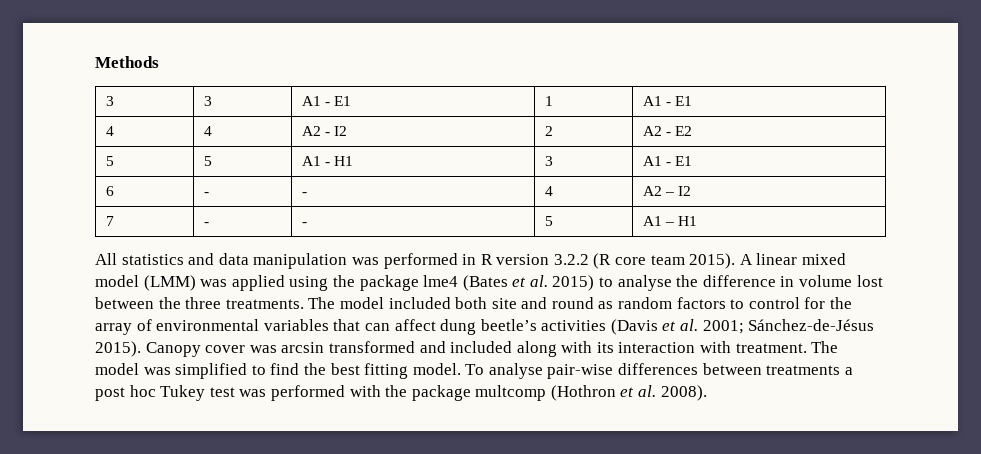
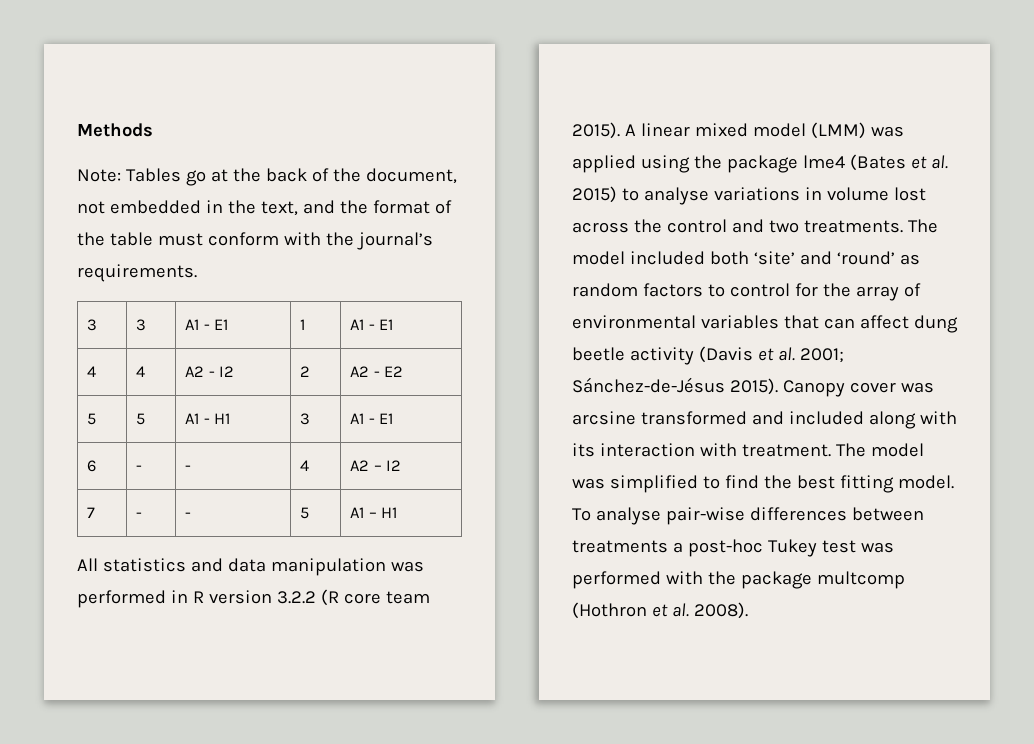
+ Note: Tables go at the back of the document, not embedded in the text, and the format of the table must conform with the journal’s requirements.
- A linear mixed model (LMM) was applied using the package lme4 (Bates et al. 2015) to analyse the difference in volume lost between the three treatments.
+ A linear mixed model (LMM) was applied using the package lme4 (Bates et al. 2015) to analyse variations in volume lost across the control and two treatments.
- The model included both site and round as random factors to control for the array of environmental variables that can affect dung beetle’s activities (Davis et al. 2001; Sánchez-de-Jésus 2015).
+ The model included both ‘site’ and ‘round’ as random factors to control for the array of environmental variables that can affect dung beetle activity (Davis et al. 2001; Sánchez-de-Jésus 2015).
- Canopy cover was arcsin transformed and included along with its interaction with treatment.
+ Canopy cover was arcsine transformed and included along with its interaction with treatment.
- To analyse pair-wise differences between treatments a post hoc Tukey test was performed with the package multcomp (Hothron et al. 2008).
+ To analyse pair-wise differences between treatments a post-hoc Tukey test was performed with the package multcomp (Hothron et al. 2008).

